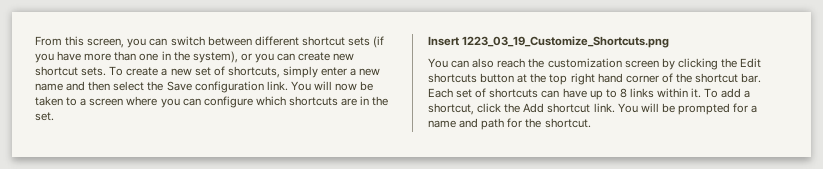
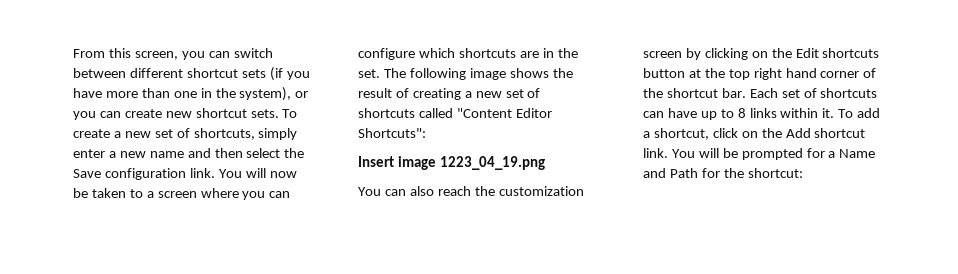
+ The following image shows the result of creating a new set of shortcuts called "Content Editor Shortcuts":
- Insert 1223_03_19_Customize_Shortcuts.png
+ Insert image 1223_04_19.png
- You can also reach the customization screen by clicking the Edit shortcuts button at the top right hand corner of the shortcut bar.
+ You can also reach the customization screen by clicking on the Edit shortcuts button at the top right hand corner of the shortcut bar.
- To add a shortcut, click the Add shortcut link.
+ To add a shortcut, click on the Add shortcut link.
- You will be prompted for a name and path for the shortcut.
+ You will be prompted for a Name and Path for the shortcut:

